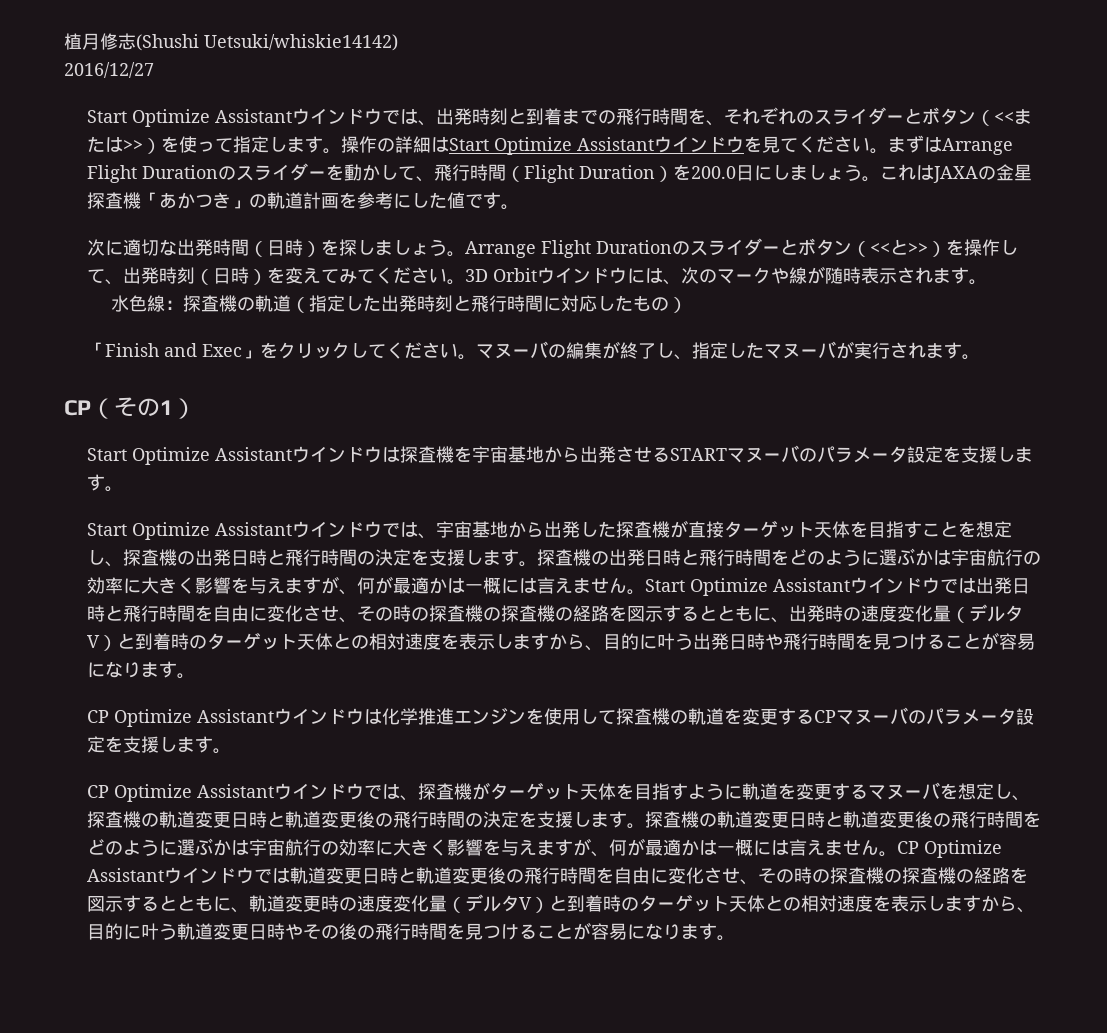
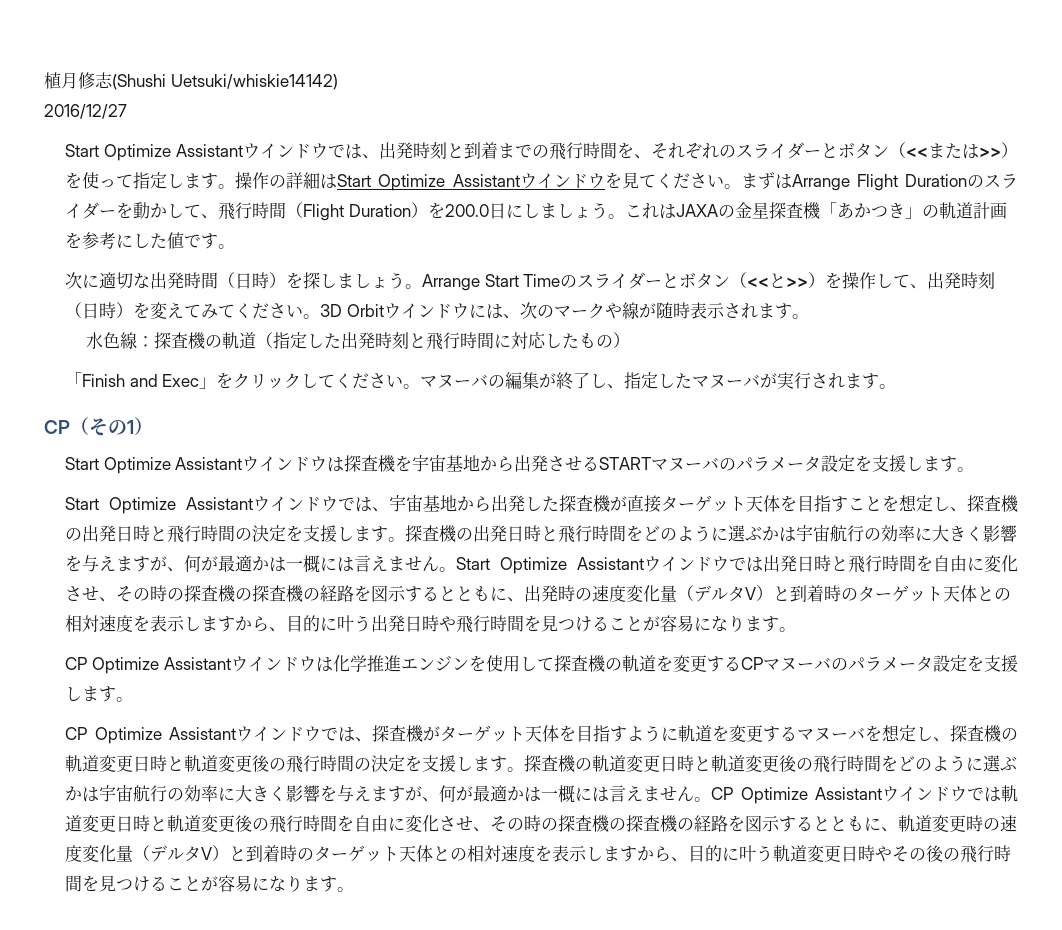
- Arrange Flight Durationのスライダーとボタン（<<と>>）を操作して、出発時刻（日時）を変えてみてください。
+ Arrange Start Timeのスライダーとボタン（<<と>>）を操作して、出発時刻（日時）を変えてみてください。

